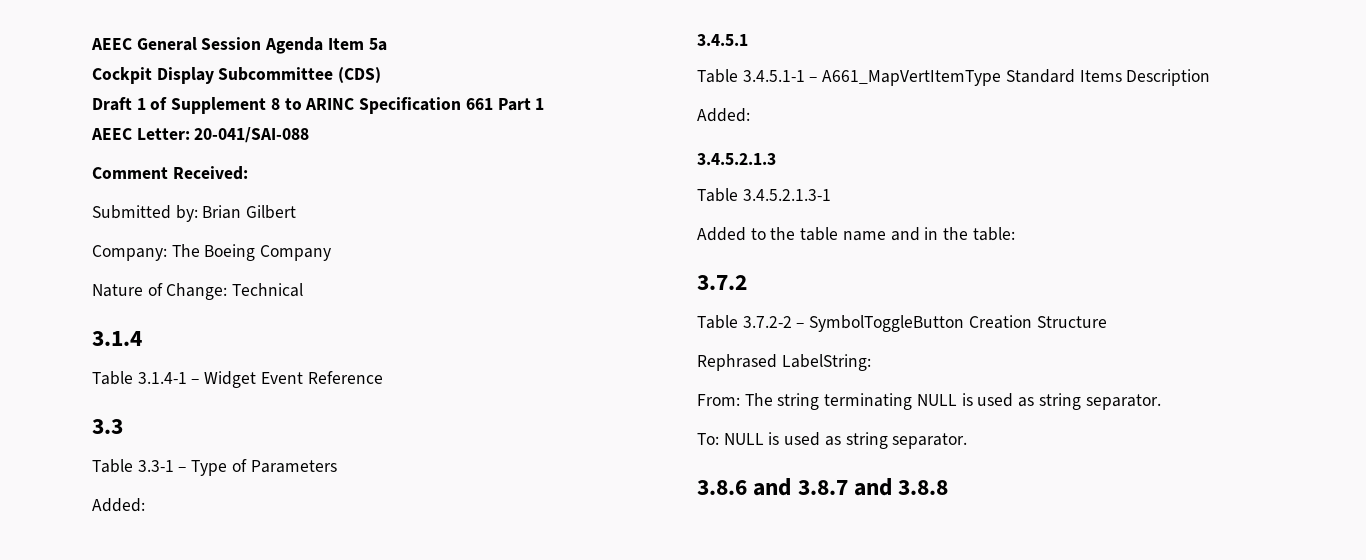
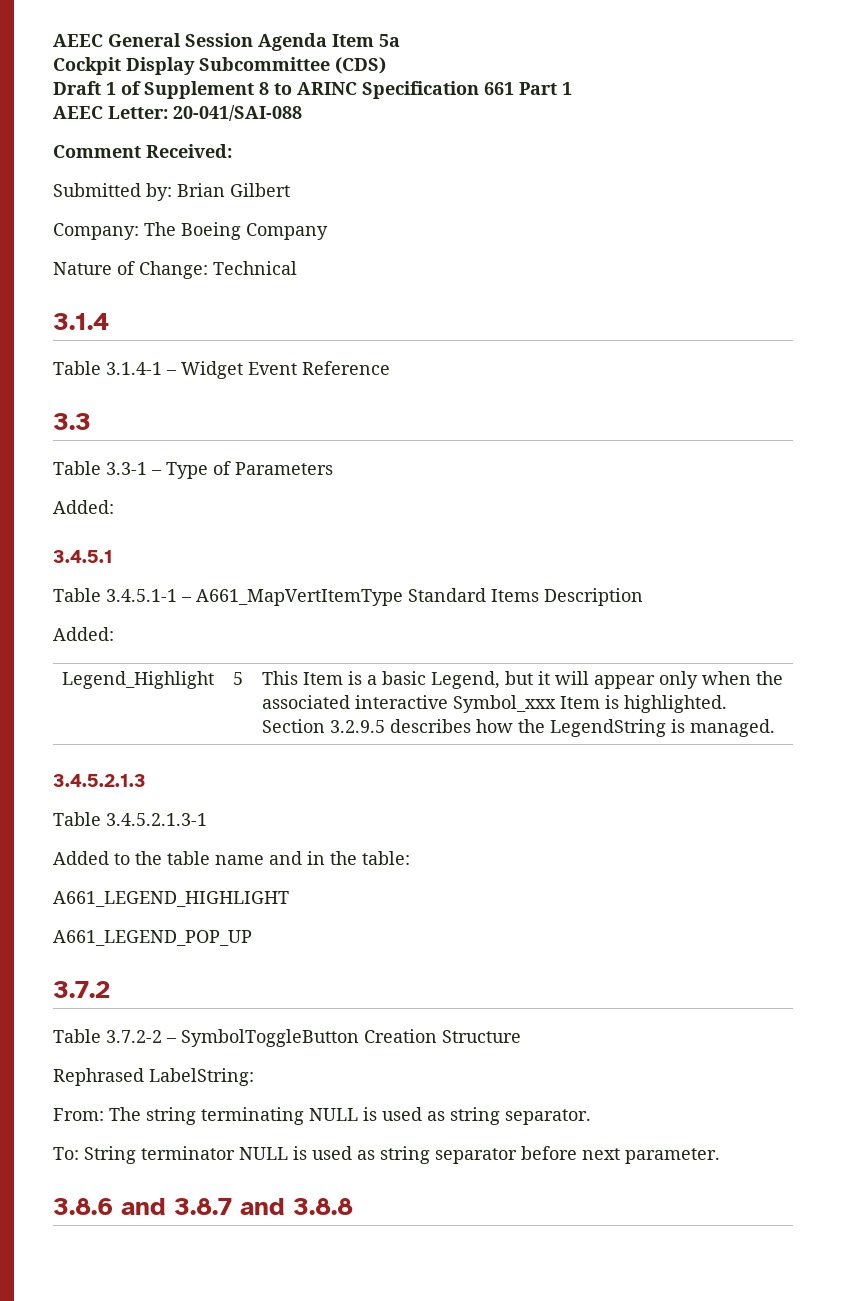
+ Legend_Highlight | 5 | This Item is a basic Legend, but it will appear only when the associated interactive Symbol_xxx Item is highlighted. Section 3.2.9.5 describes how the LegendString is managed.
+ A661_LEGEND_HIGHLIGHT
+ A661_LEGEND_POP_UP
- To: NULL is used as string separator.
+ To: String terminator NULL is used as string separator before next parameter.

